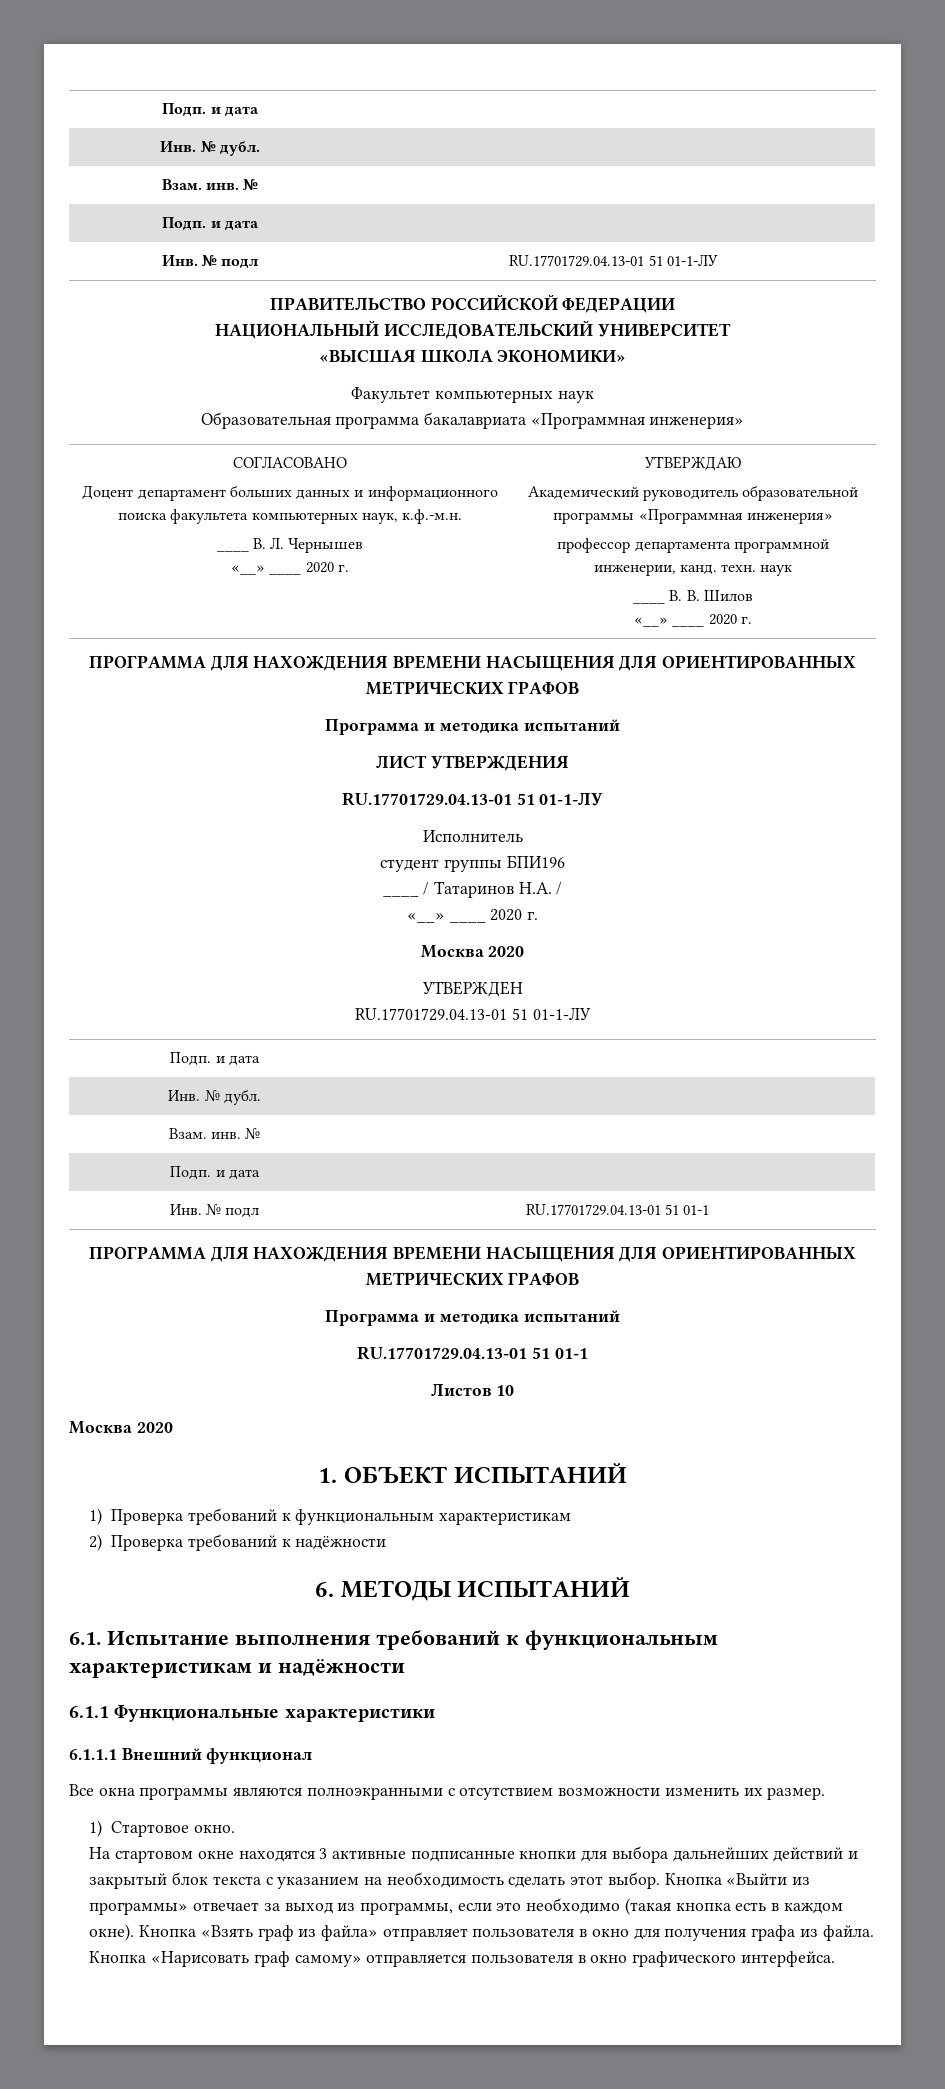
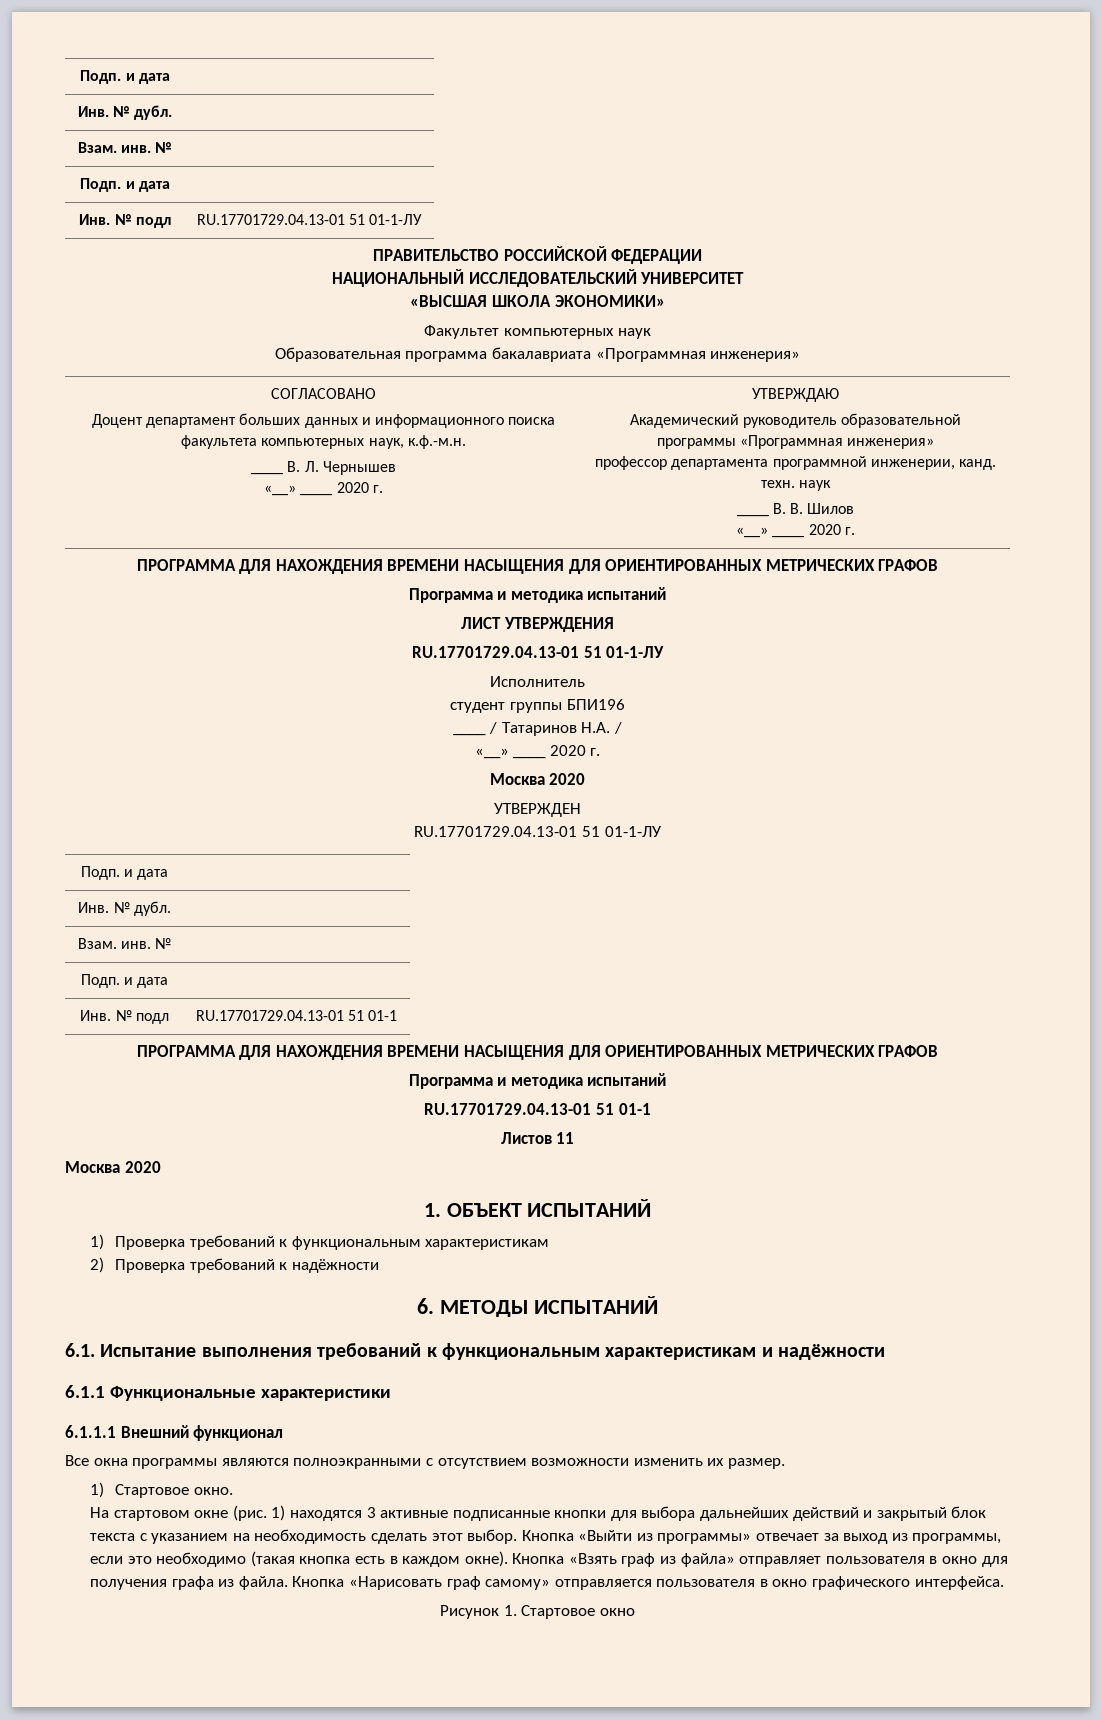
- Листов 10
+ Листов 11
- На стартовом окне находятся 3 активные подписанные кнопки для выбора дальнейших действий и закрытый блок текста с указанием на необходимость сделать этот выбор.
+ На стартовом окне (рис. 1) находятся 3 активные подписанные кнопки для выбора дальнейших действий и закрытый блок текста с указанием на необходимость сделать этот выбор.
+ Рисунок 1. Стартовое окно

